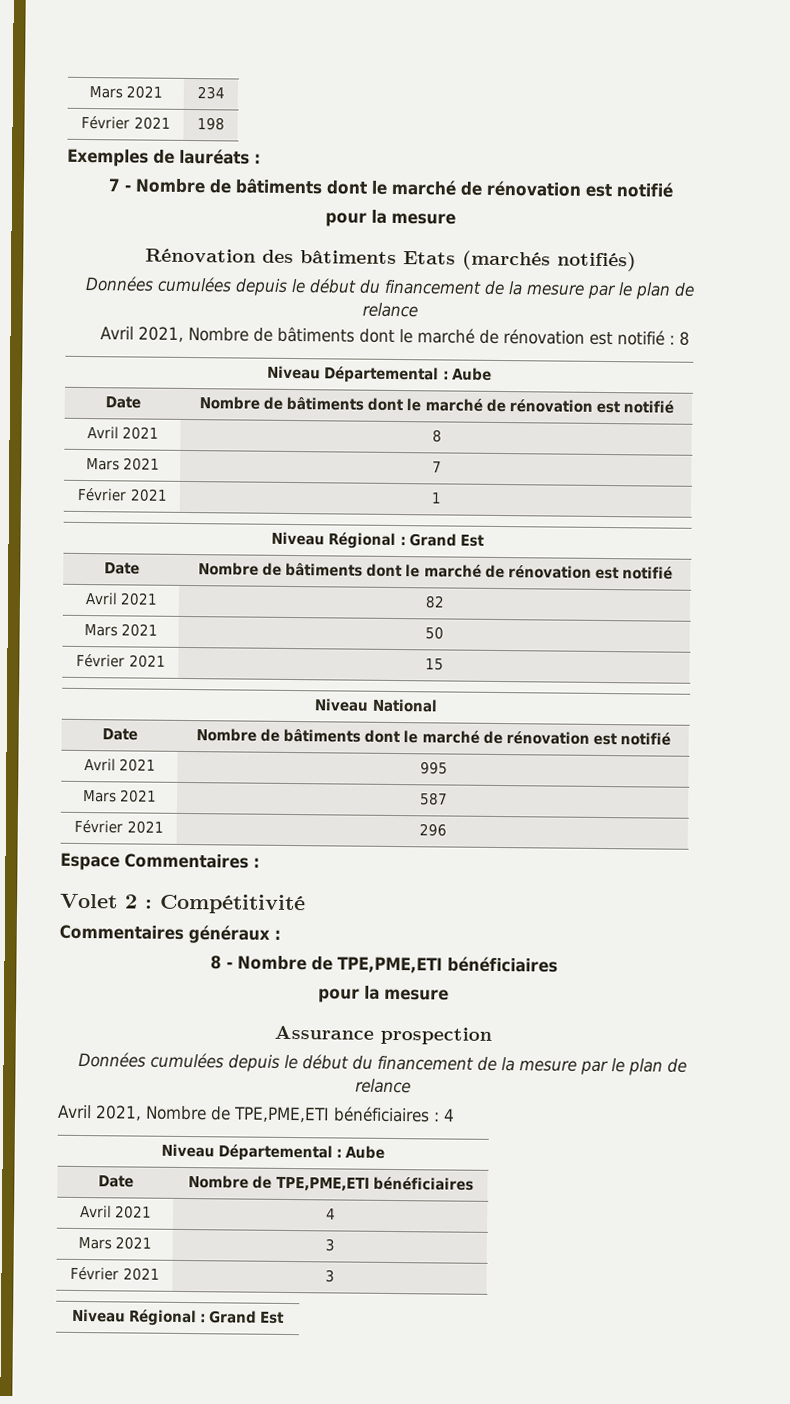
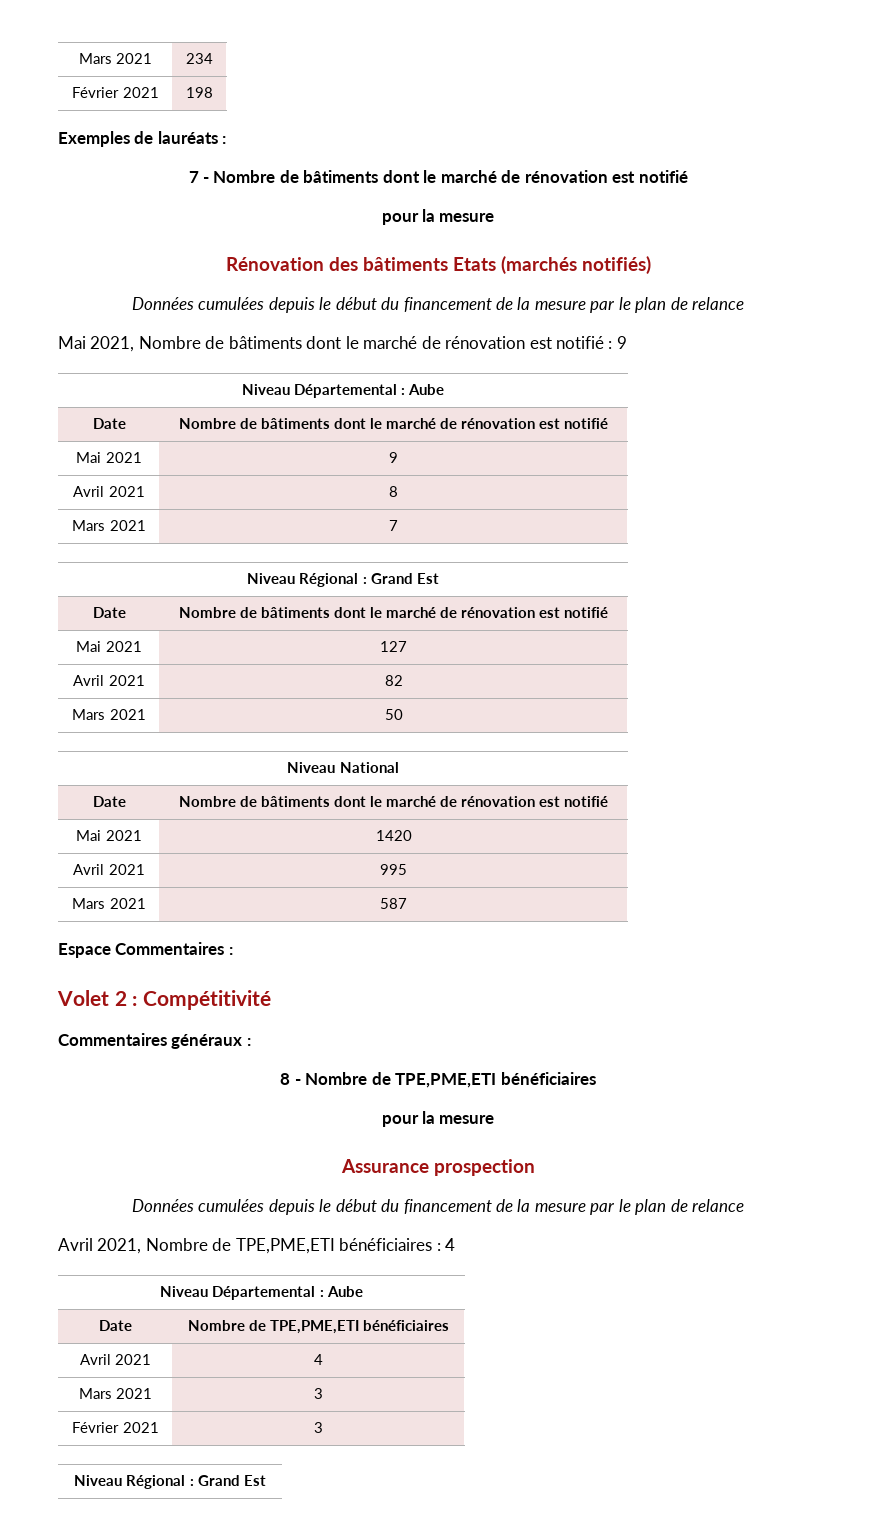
- Avril 2021, Nombre de bâtiments dont le marché de rénovation est notifié : 8
+ Mai 2021, Nombre de bâtiments dont le marché de rénovation est notifié : 9
+ Mai 2021 | 9
- Février 2021 | 1
+ Mai 2021 | 127
- Février 2021 | 15
+ Mai 2021 | 1420
- Février 2021 | 296

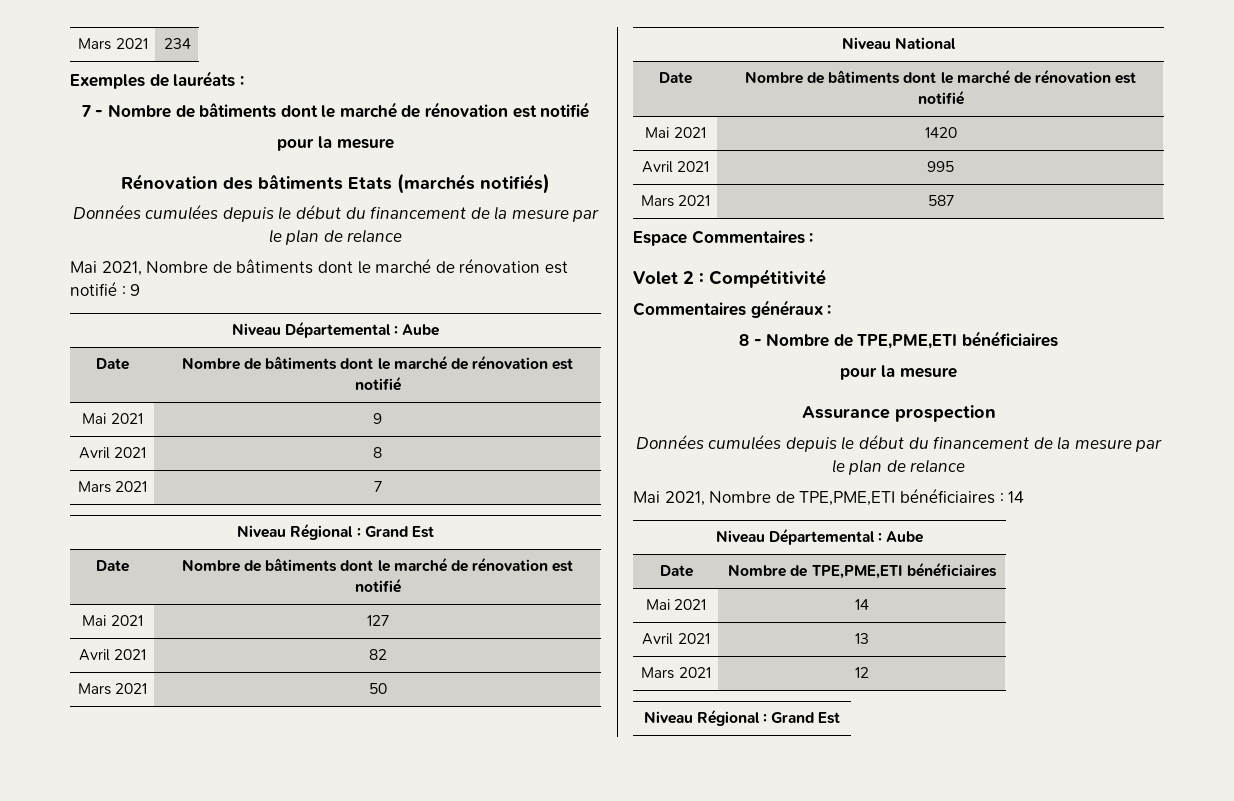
- Février 2021 | 198
- Avril 2021, Nombre de TPE,PME,ETI bénéficiaires : 4
+ Mai 2021, Nombre de TPE,PME,ETI bénéficiaires : 14
- Avril 2021 | 4
- Mars 2021 | 3
- Février 2021 | 3
+ Mai 2021 | 14
+ Avril 2021 | 13
+ Mars 2021 | 12

